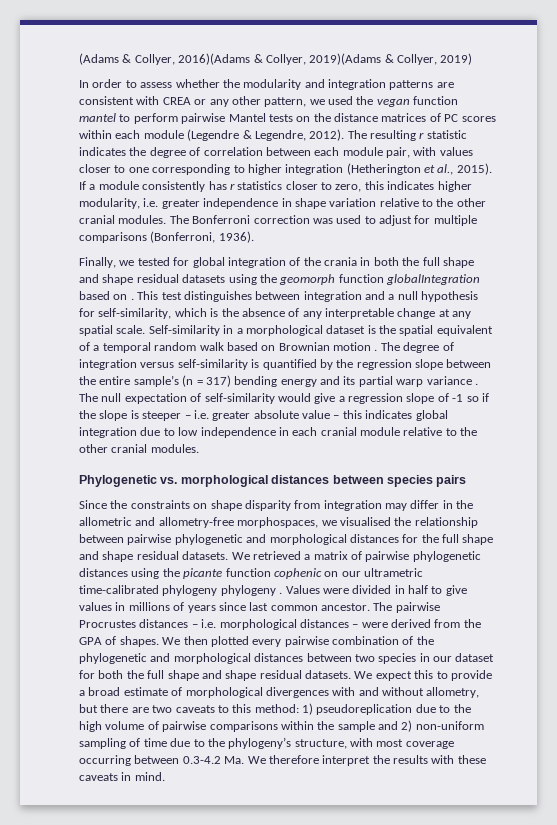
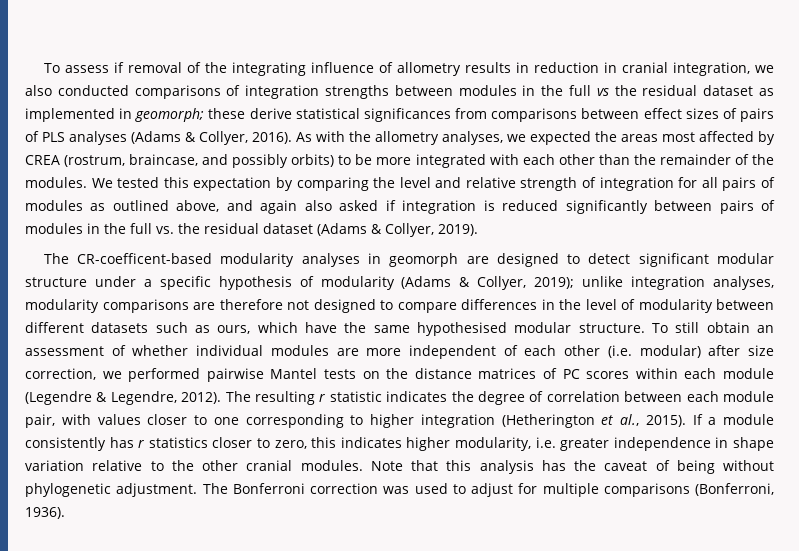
- (Adams & Collyer, 2016)(Adams & Collyer, 2019)(Adams & Collyer, 2019)
- In order to assess whether the modularity and integration patterns are consistent with CREA or any other pattern, we used the vegan function mantel to perform pairwise Mantel tests on the distance matrices of PC scores within each module (Legendre & Legendre, 2012).
+ To assess if removal of the integrating influence of allometry results in reduction in cranial integration, we also conducted comparisons of integration strengths between modules in the full vs the residual dataset as implemented in geomorph; these derive statistical significances from comparisons between effect sizes of pairs of PLS analyses (Adams & Collyer, 2016). As with the allometry analyses, we expected the areas most affected by CREA (rostrum, braincase, and possibly orbits) to be more integrated with each other than the remainder of the modules. We tested this expectation by comparing the level and relative strength of integration for all pairs of modules as outlined above, and again also asked if integration is reduced significantly between pairs of modules in the full vs. the residual dataset (Adams & Collyer, 2019).
+ The CR-coefficent-based modularity analyses in geomorph are designed to detect significant modular structure under a specific hypothesis of modularity (Adams & Collyer, 2019); unlike integration analyses, modularity comparisons are therefore not designed to compare differences in the level of modularity between different datasets such as ours, which have the same hypothesised modular structure. To still obtain an assessment of whether individual modules are more independent of each other (i.e. modular) after size correction, we performed pairwise Mantel tests on the distance matrices of PC scores within each module (Legendre & Legendre, 2012).
+ Note that this analysis has the caveat of being without phylogenetic adjustment.
- Finally, we tested for global integration of the crania in both the full shape and shape residual datasets using the geomorph function globalIntegration based on . This test distinguishes between integration and a null hypothesis for self-similarity, which is the absence of any interpretable change at any spatial scale. Self-similarity in a morphological dataset is the spatial equivalent of a temporal random walk based on Brownian motion . The degree of integration versus self-similarity is quantified by the regression slope between the entire sample’s (n = 317) bending energy and its partial warp variance . The null expectation of self-similarity would give a regression slope of -1 so if the slope is steeper – i.e. greater absolute value – this indicates global integration due to low independence in each cranial module relative to the other cranial modules.
- Phylogenetic vs. morphological distances between species pairs
- Since the constraints on shape disparity from integration may differ in the allometric and allometry-free morphospaces, we visualised the relationship between pairwise phylogenetic and morphological distances for the full shape and shape residual datasets. We retrieved a matrix of pairwise phylogenetic distances using the picante function cophenic on our ultrametric time-calibrated phylogeny phylogeny . Values were divided in half to give values in millions of years since last common ancestor. The pairwise Procrustes distances – i.e. morphological distances – were derived from the GPA of shapes. We then plotted every pairwise combination of the phylogenetic and morphological distances between two species in our dataset for both the full shape and shape residual datasets. We expect this to provide a broad estimate of morphological divergences with and without allometry, but there are two caveats to this method: 1) pseudoreplication due to the high volume of pairwise comparisons within the sample and 2) non-uniform sampling of time due to the phylogeny’s structure, with most coverage occurring between 0.3-4.2 Ma. We therefore interpret the results with these caveats in mind.

